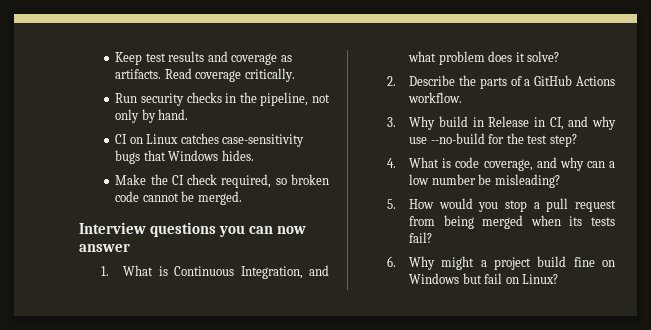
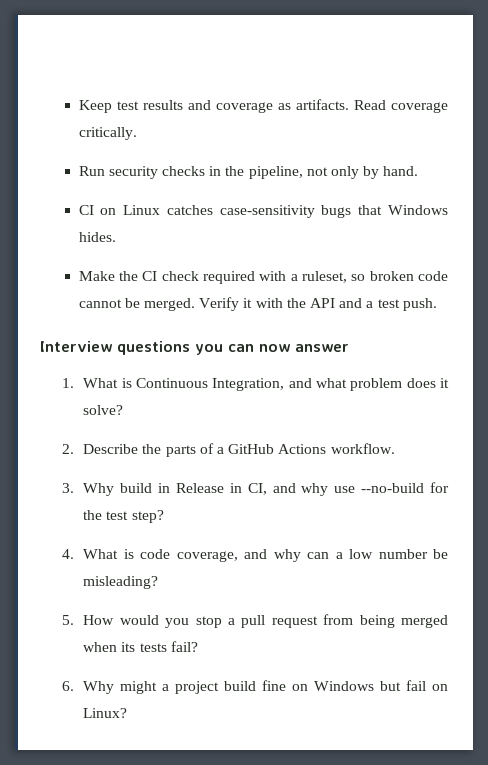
- Make the CI check required, so broken code cannot be merged.
+ Make the CI check required with a ruleset, so broken code cannot be merged. Verify it with the API and a test push.

